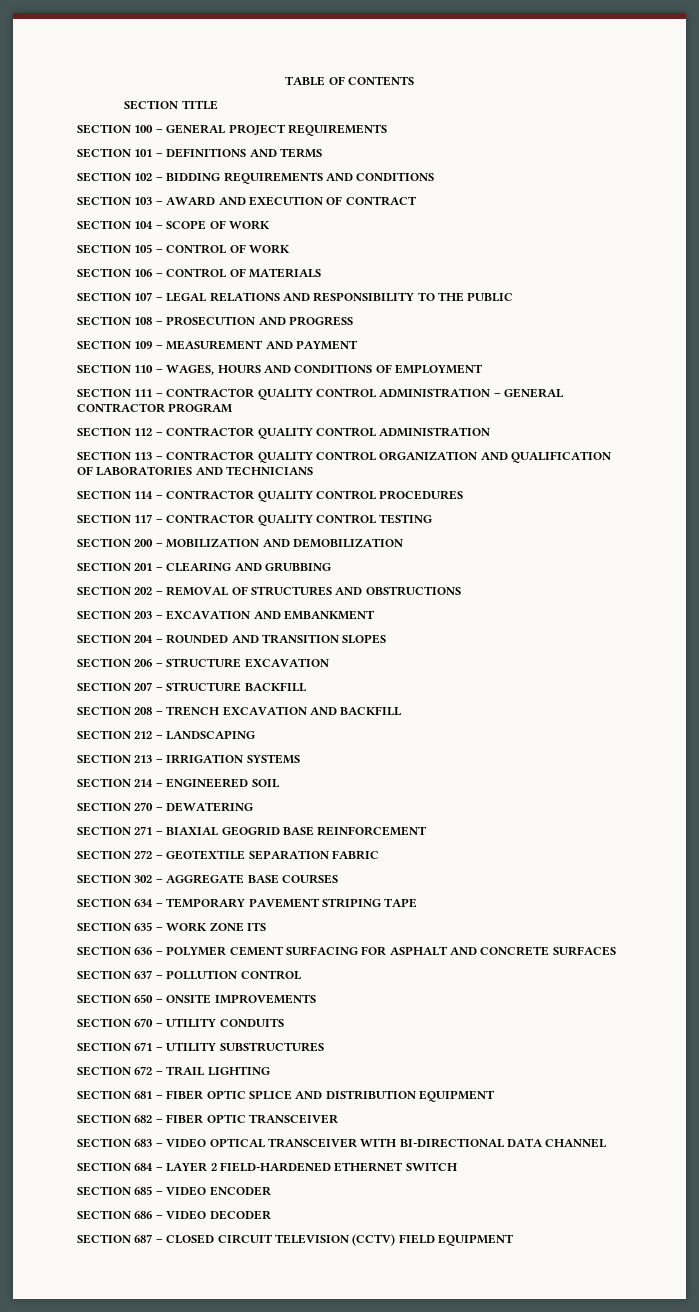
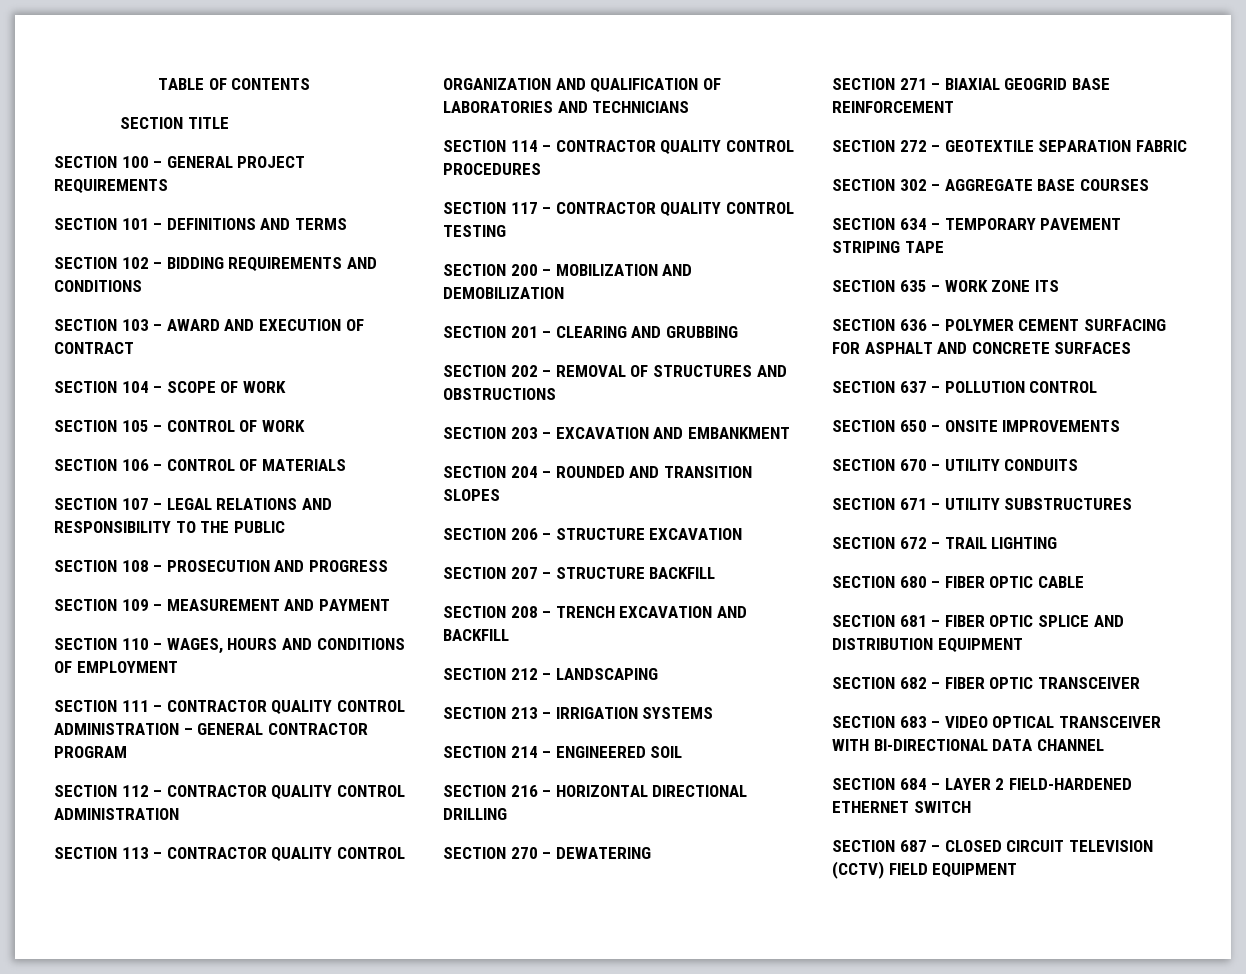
+ SECTION 216 – HORIZONTAL DIRECTIONAL DRILLING
+ SECTION 680 – FIBER OPTIC CABLE
- SECTION 685 – VIDEO ENCODER
- SECTION 686 – VIDEO DECODER

